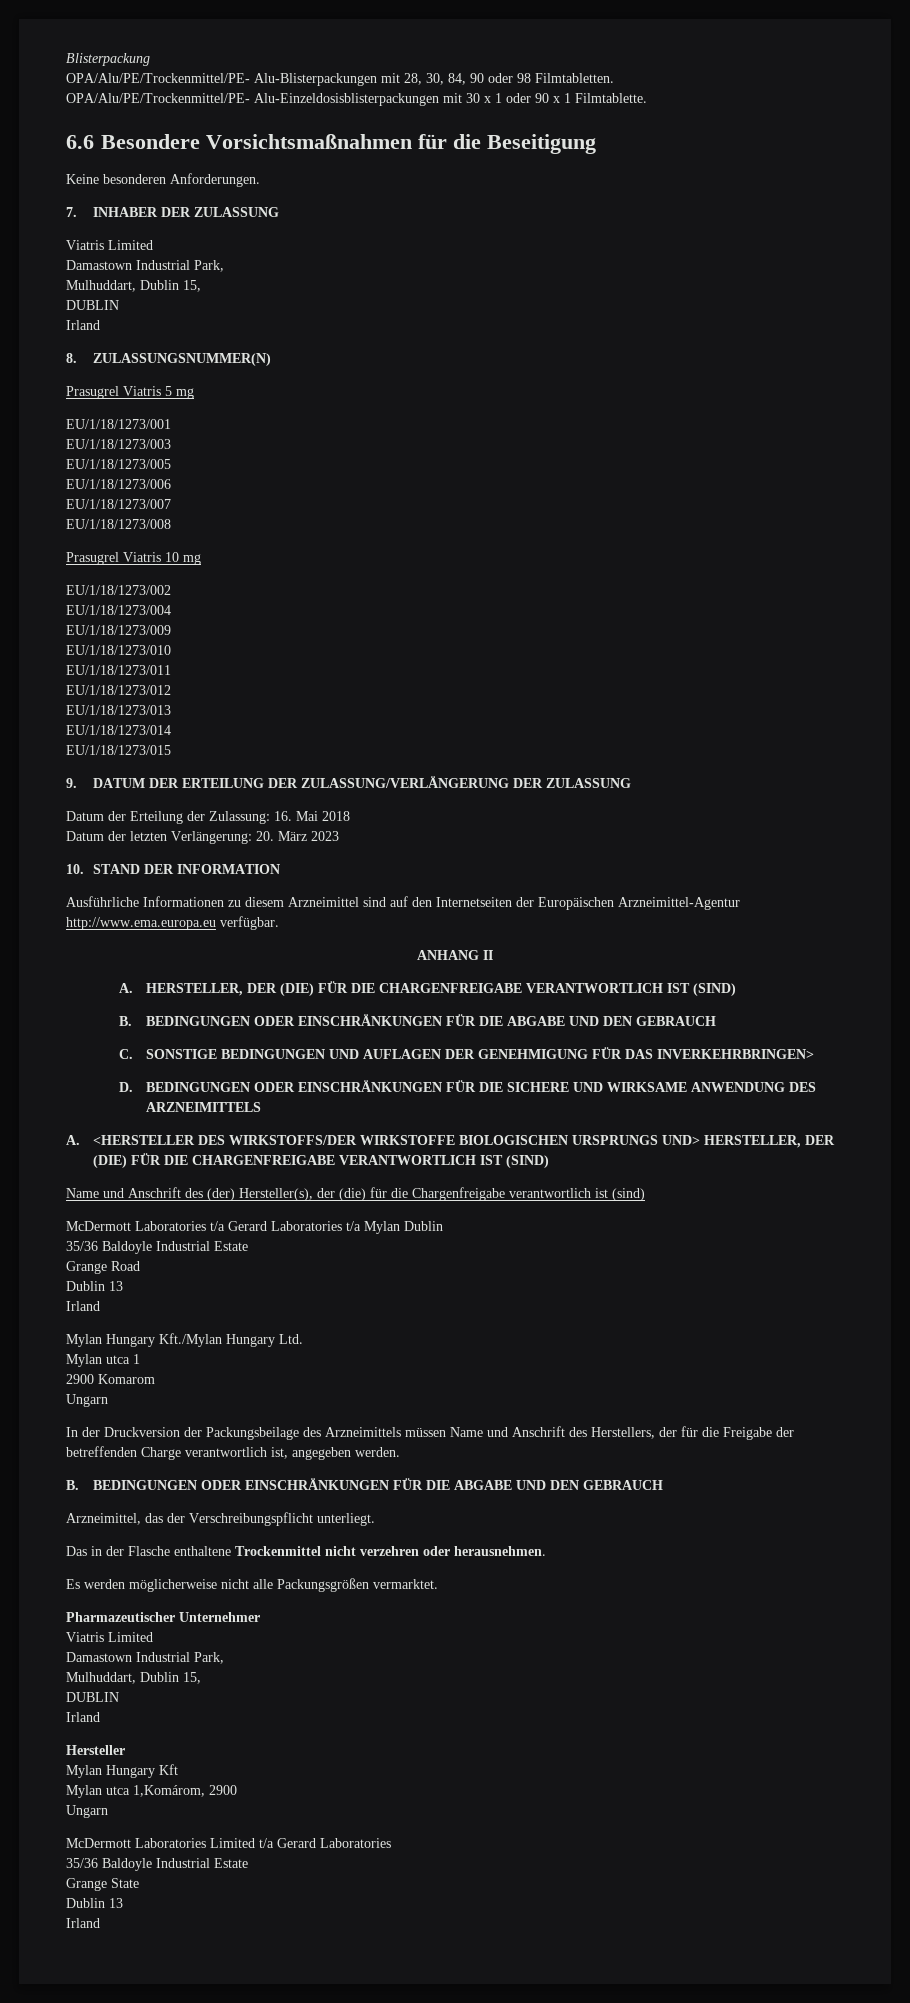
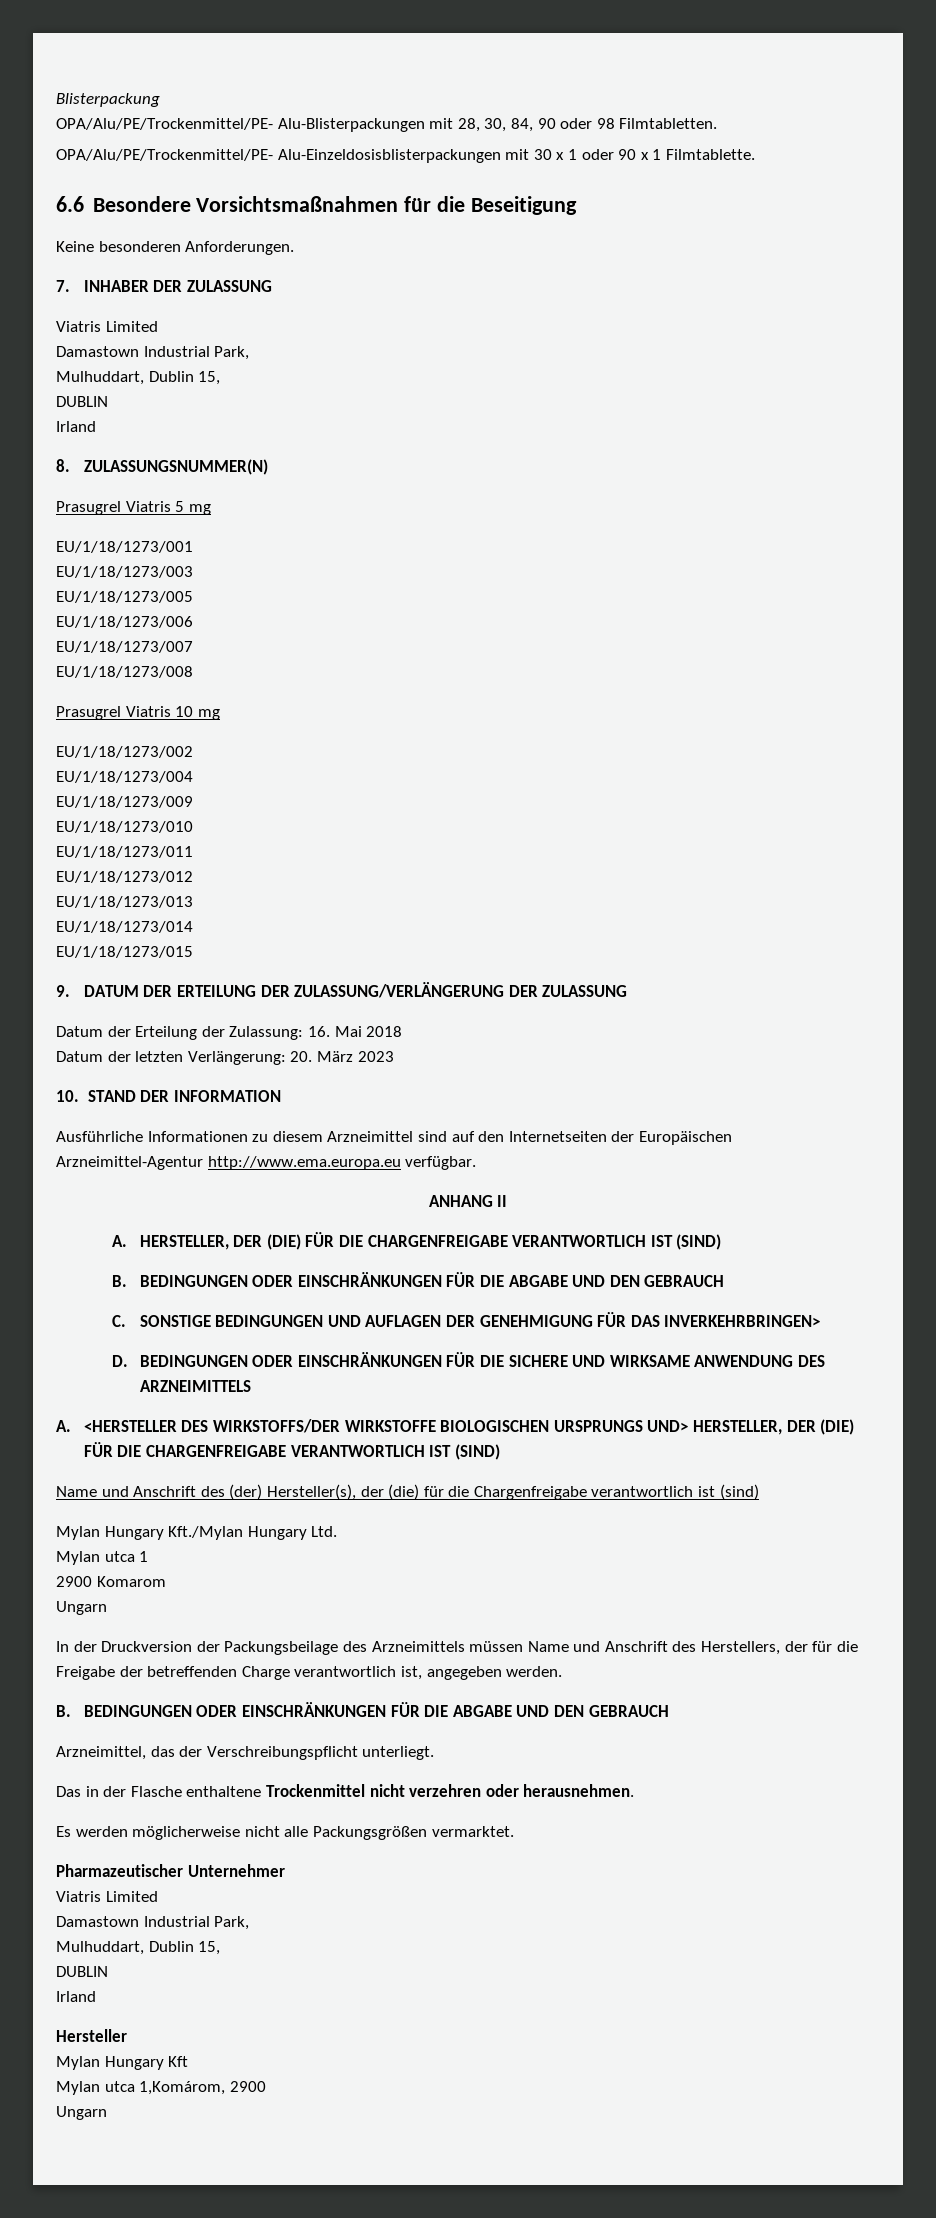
- McDermott Laboratories t/a Gerard Laboratories t/a Mylan Dublin
- 35/36 Baldoyle Industrial Estate
- Grange Road
- Dublin 13
- Irland
- McDermott Laboratories Limited t/a Gerard Laboratories
- 35/36 Baldoyle Industrial Estate
- Grange State
- Dublin 13
- Irland

